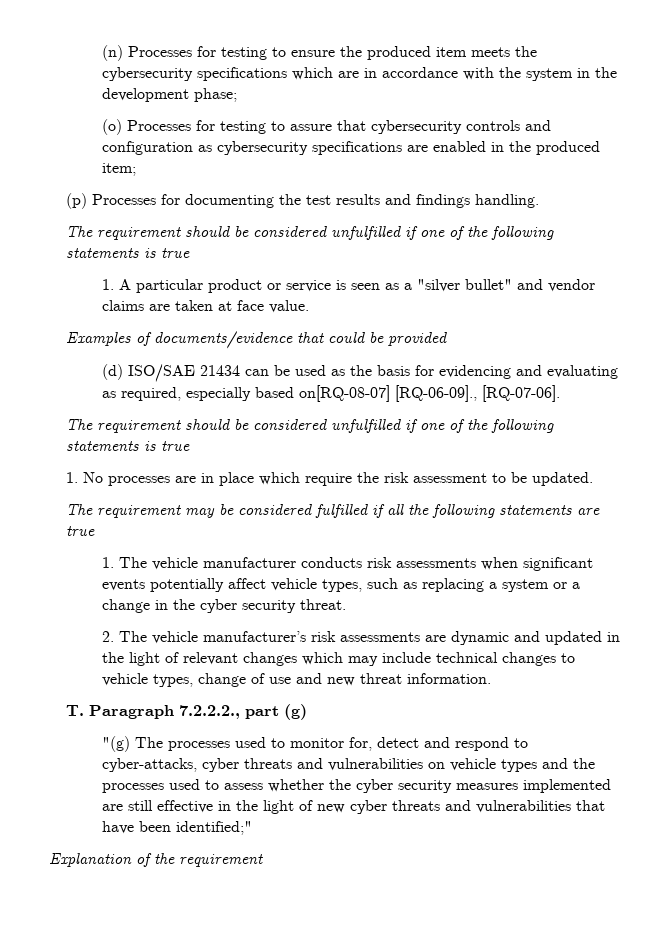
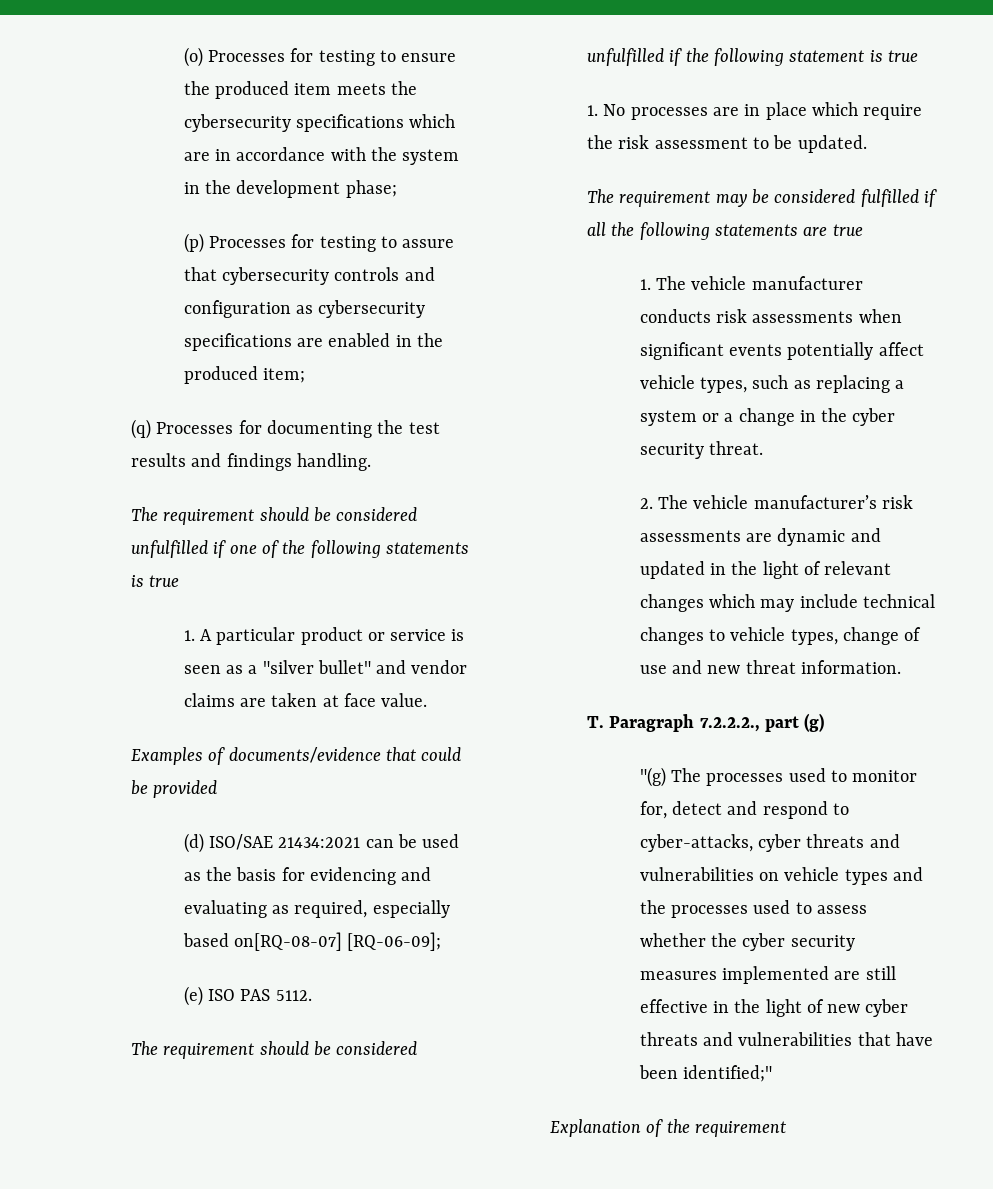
- (n) Processes for testing to ensure the produced item meets the cybersecurity specifications which are in accordance with the system in the development phase;
+ (o) Processes for testing to ensure the produced item meets the cybersecurity specifications which are in accordance with the system in the development phase;
- (o) Processes for testing to assure that cybersecurity controls and configuration as cybersecurity specifications are enabled in the produced item;
+ (p) Processes for testing to assure that cybersecurity controls and configuration as cybersecurity specifications are enabled in the produced item;
- (p) Processes for documenting the test results and findings handling.
+ (q) Processes for documenting the test results and findings handling.
- (d) ISO/SAE 21434 can be used as the basis for evidencing and evaluating as required, especially based on[RQ-08-07] [RQ-06-09]., [RQ-07-06].
- The requirement should be considered unfulfilled if one of the following statements is true
+ (d) ISO/SAE 21434:2021 can be used as the basis for evidencing and evaluating as required, especially based on[RQ-08-07] [RQ-06-09];
+ (e) ISO PAS 5112.
+ The requirement should be considered unfulfilled if the following statement is true

